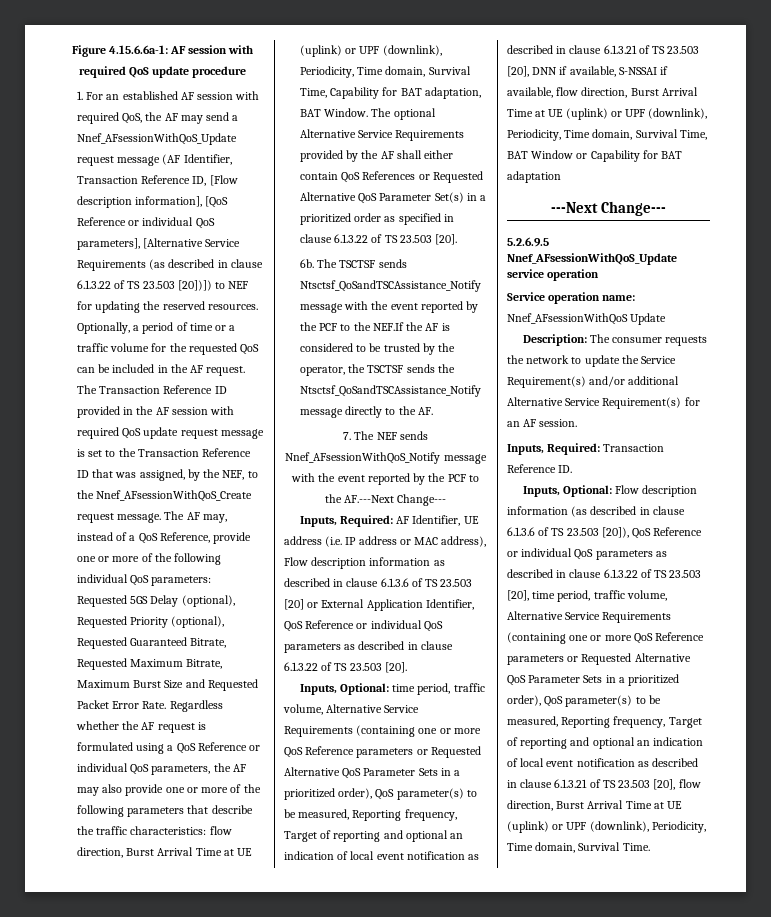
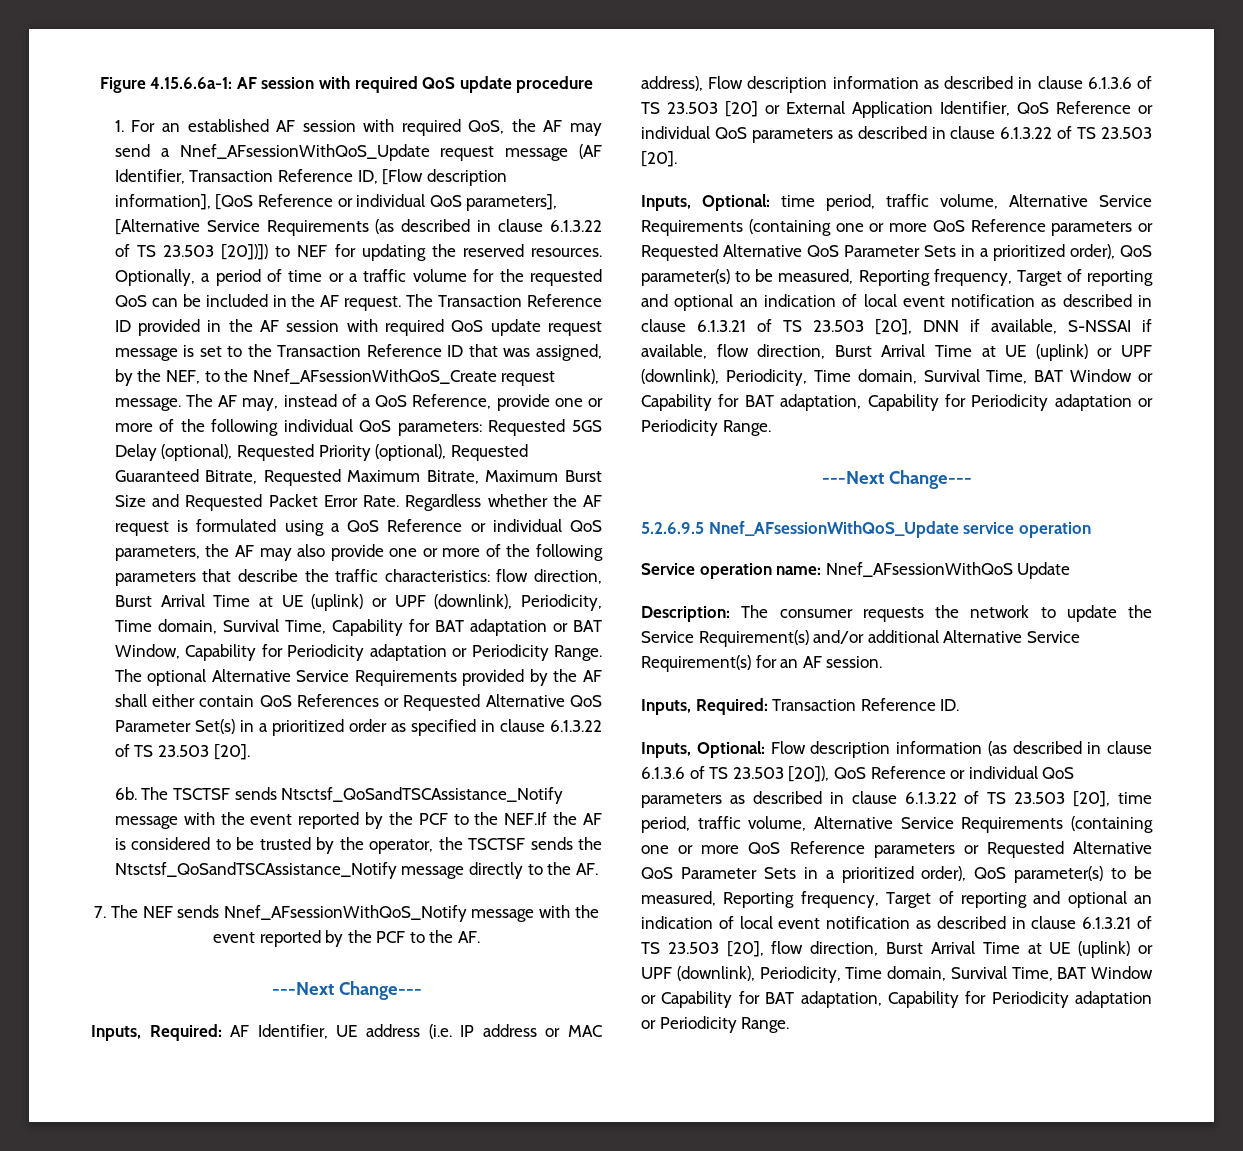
- Regardless whether the AF request is formulated using a QoS Reference or individual QoS parameters, the AF may also provide one or more of the following parameters that describe the traffic characteristics: flow direction, Burst Arrival Time at UE (uplink) or UPF (downlink), Periodicity, Time domain, Survival Time, Capability for BAT adaptation, BAT Window.
+ Regardless whether the AF request is formulated using a QoS Reference or individual QoS parameters, the AF may also provide one or more of the following parameters that describe the traffic characteristics: flow direction, Burst Arrival Time at UE (uplink) or UPF (downlink), Periodicity, Time domain, Survival Time, Capability for BAT adaptation or BAT Window, Capability for Periodicity adaptation or Periodicity Range.
- 7. The NEF sends Nnef_AFsessionWithQoS_Notify message with the event reported by the PCF to the AF.---Next Change---
+ 7. The NEF sends Nnef_AFsessionWithQoS_Notify message with the event reported by the PCF to the AF.
+ ---Next Change---
- time period, traffic volume, Alternative Service Requirements (containing one or more QoS Reference parameters or Requested Alternative QoS Parameter Sets in a prioritized order), QoS parameter(s) to be measured, Reporting frequency, Target of reporting and optional an indication of local event notification as described in clause 6.1.3.21 of TS 23.503 [20], DNN if available, S-NSSAI if available, flow direction, Burst Arrival Time at UE (uplink) or UPF (downlink), Periodicity, Time domain, Survival Time, BAT Window or Capability for BAT adaptation
+ time period, traffic volume, Alternative Service Requirements (containing one or more QoS Reference parameters or Requested Alternative QoS Parameter Sets in a prioritized order), QoS parameter(s) to be measured, Reporting frequency, Target of reporting and optional an indication of local event notification as described in clause 6.1.3.21 of TS 23.503 [20], DNN if available, S-NSSAI if available, flow direction, Burst Arrival Time at UE (uplink) or UPF (downlink), Periodicity, Time domain, Survival Time, BAT Window or Capability for BAT adaptation, Capability for Periodicity adaptation or Periodicity Range.
- Flow description information (as described in clause 6.1.3.6 of TS 23.503 [20]), QoS Reference or individual QoS parameters as described in clause 6.1.3.22 of TS 23.503 [20], time period, traffic volume, Alternative Service Requirements (containing one or more QoS Reference parameters or Requested Alternative QoS Parameter Sets in a prioritized order), QoS parameter(s) to be measured, Reporting frequency, Target of reporting and optional an indication of local event notification as described in clause 6.1.3.21 of TS 23.503 [20], flow direction, Burst Arrival Time at UE (uplink) or UPF (downlink), Periodicity, Time domain, Survival Time.
+ Flow description information (as described in clause 6.1.3.6 of TS 23.503 [20]), QoS Reference or individual QoS parameters as described in clause 6.1.3.22 of TS 23.503 [20], time period, traffic volume, Alternative Service Requirements (containing one or more QoS Reference parameters or Requested Alternative QoS Parameter Sets in a prioritized order), QoS parameter(s) to be measured, Reporting frequency, Target of reporting and optional an indication of local event notification as described in clause 6.1.3.21 of TS 23.503 [20], flow direction, Burst Arrival Time at UE (uplink) or UPF (downlink), Periodicity, Time domain, Survival Time, BAT Window or Capability for BAT adaptation, Capability for Periodicity adaptation or Periodicity Range.

